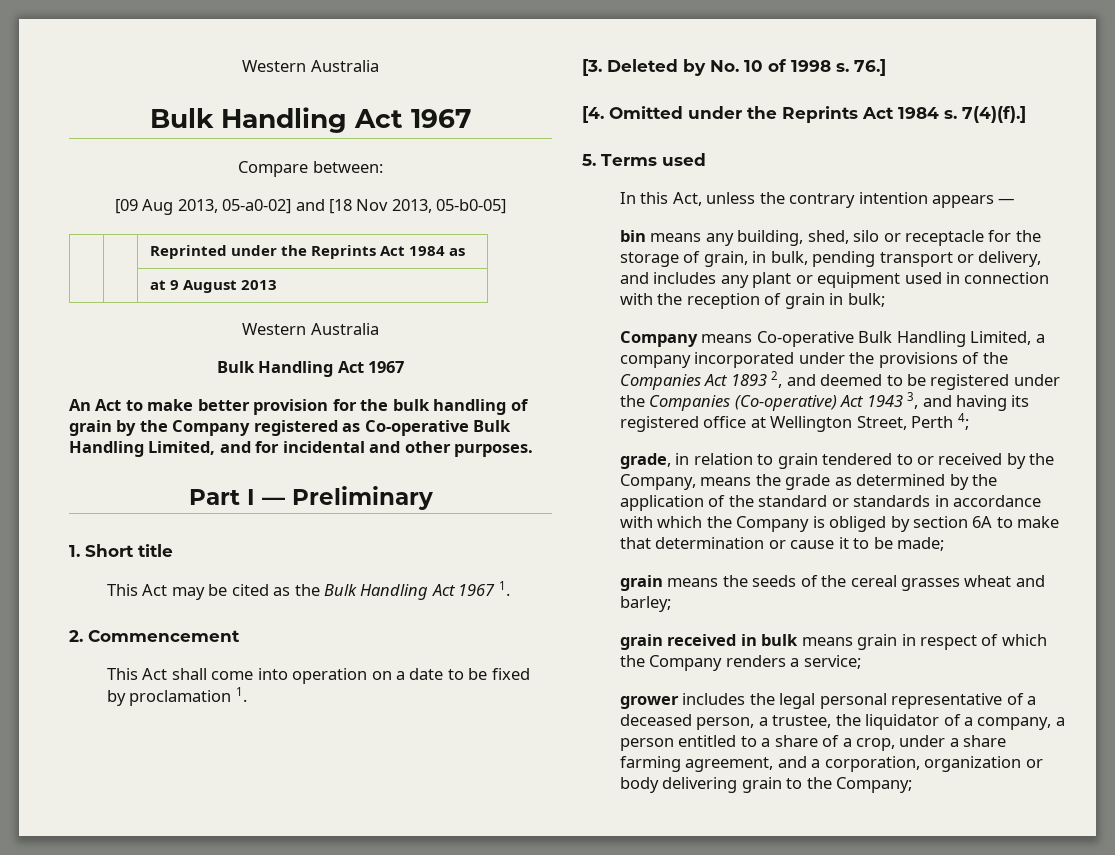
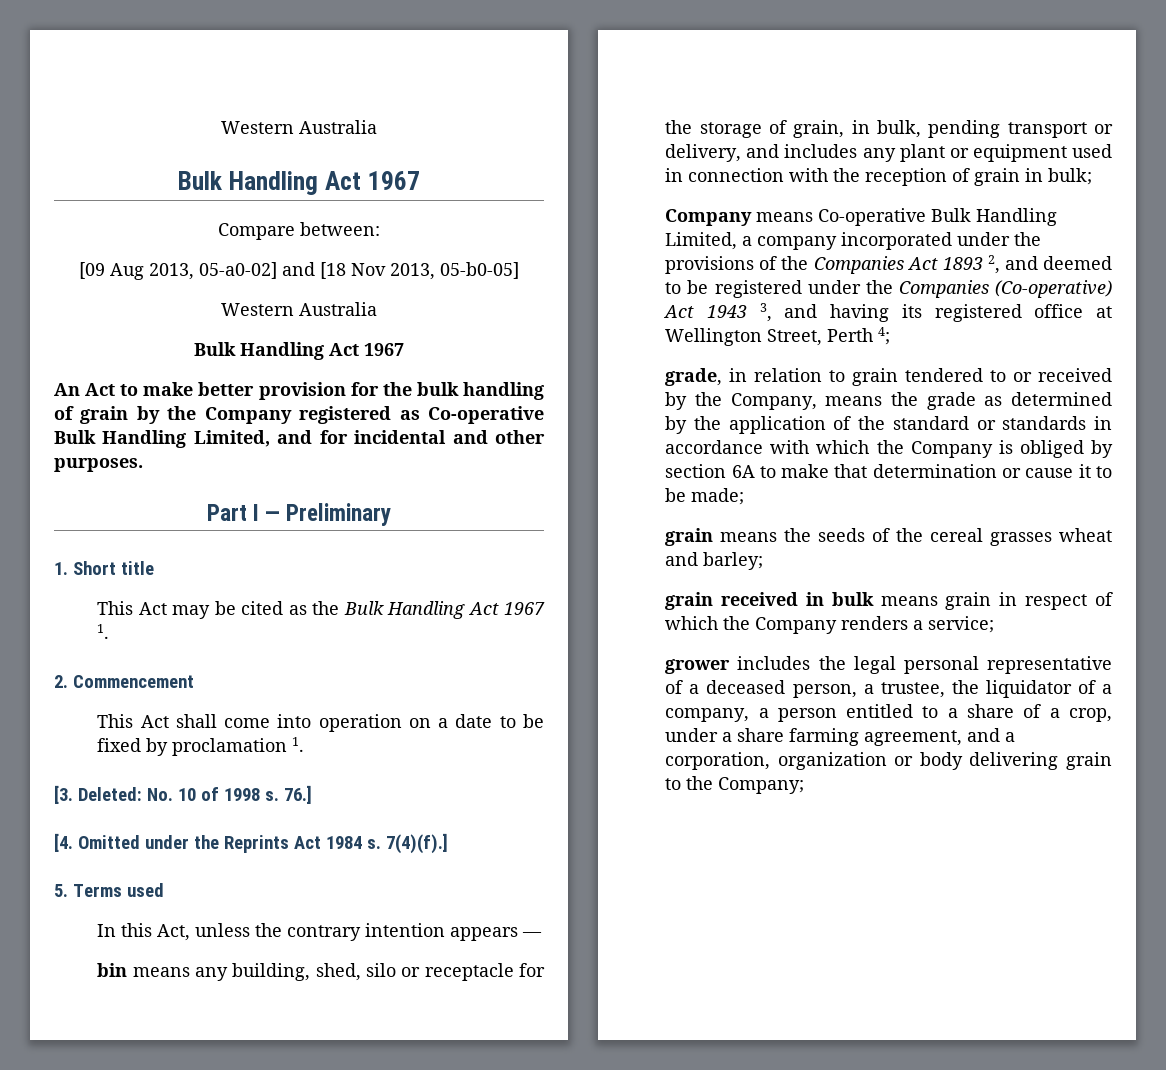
- | | Reprinted under the Reprints Act 1984 as
- | | at 9 August 2013
- [3. Deleted by No. 10 of 1998 s.
+ [3. Deleted: No. 10 of 1998 s.

